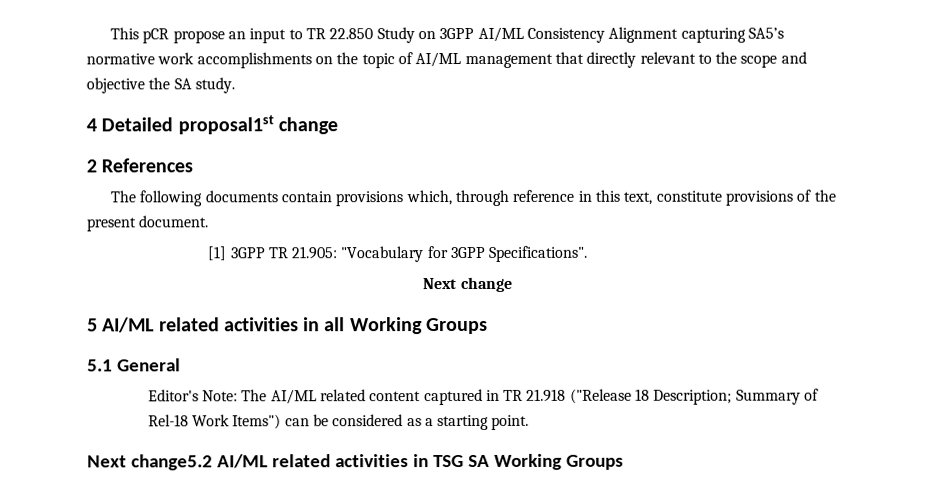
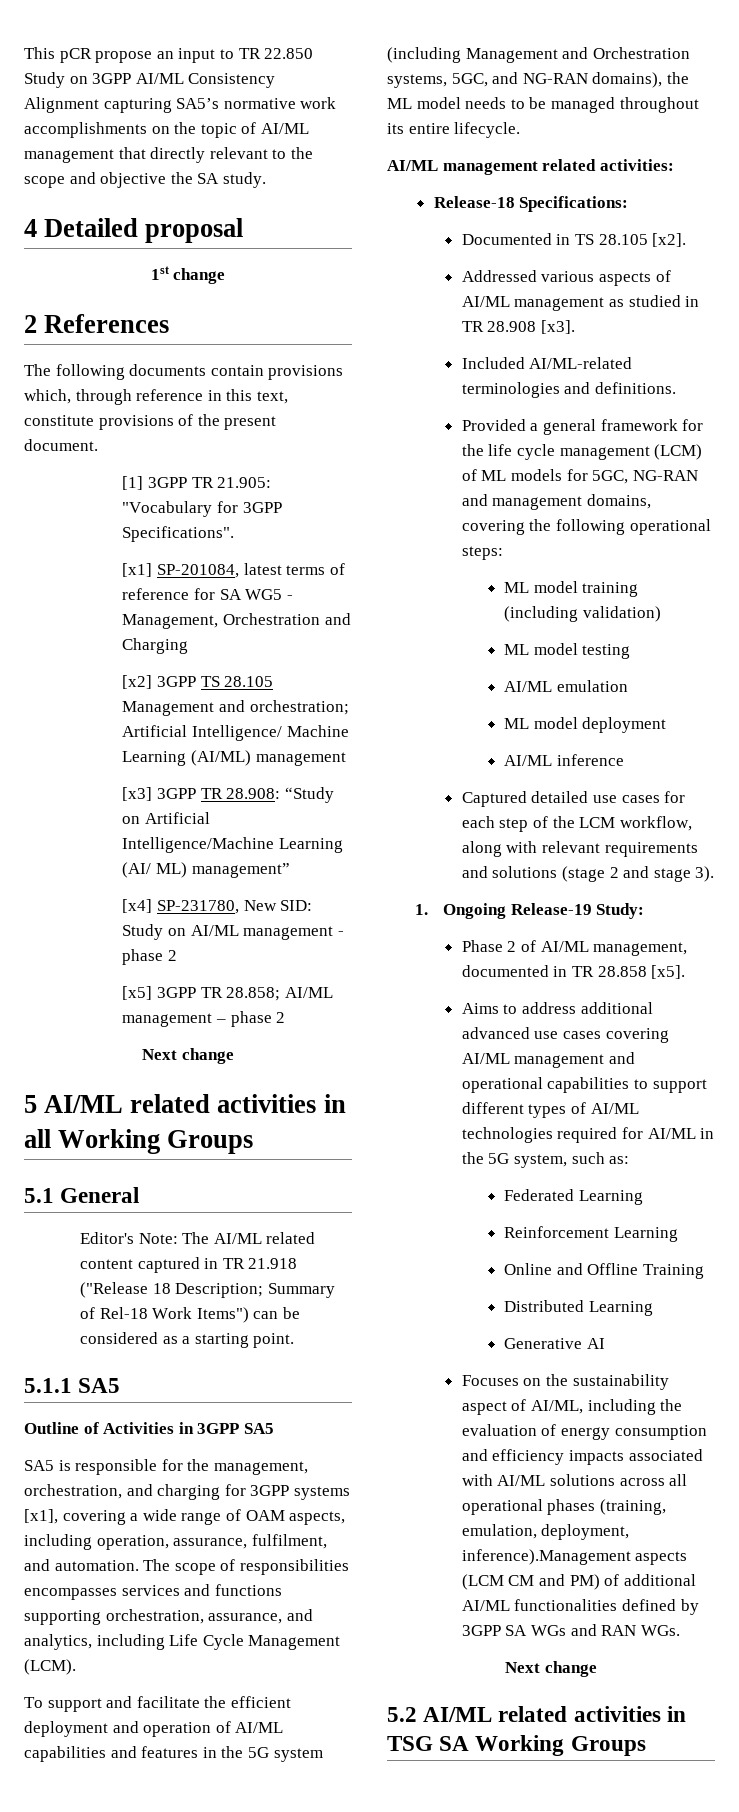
- 4 Detailed proposal1st change
+ 4 Detailed proposal
+ 1st change
+ [x1] SP-201084, latest terms of reference for SA WG5 - Management, Orchestration and Charging
+ [x2] 3GPP TS 28.105 Management and orchestration; Artificial Intelligence/ Machine Learning (AI/ML) management
+ [x3] 3GPP TR 28.908: “Study on Artificial Intelligence/Machine Learning (AI/ ML) management”
+ [x4] SP-231780, New SID: Study on AI/ML management - phase 2
+ [x5] 3GPP TR 28.858; AI/ML management – phase 2
- Next change5.2 AI/ML related activities in TSG SA Working Groups
+ 5.1.1 SA5
+ Outline of Activities in 3GPP SA5
+ SA5 is responsible for the management, orchestration, and charging for 3GPP systems [x1], covering a wide range of OAM aspects, including operation, assurance, fulfilment, and automation. The scope of responsibilities encompasses services and functions supporting orchestration, assurance, and analytics, including Life Cycle Management (LCM).
+ To support and facilitate the efficient deployment and operation of AI/ML capabilities and features in the 5G system (including Management and Orchestration systems, 5GC, and NG-RAN domains), the ML model needs to be managed throughout its entire lifecycle.
+ AI/ML management related activities:
+ Release-18 Specifications:
+ Documented in TS 28.105 [x2].
+ Addressed various aspects of AI/ML management as studied in TR 28.908 [x3].
+ Included AI/ML-related terminologies and definitions.
+ Provided a general framework for the life cycle management (LCM) of ML models for 5GC, NG-RAN and management domains, covering the following operational steps:
+ ML model training (including validation)
+ ML model testing
+ AI/ML emulation
+ ML model deployment
+ AI/ML inference
+ Captured detailed use cases for each step of the LCM workflow, along with relevant requirements and solutions (stage 2 and stage 3).
+ 1. Ongoing Release-19 Study:
+ Phase 2 of AI/ML management, documented in TR 28.858 [x5].
+ Aims to address additional advanced use cases covering AI/ML management and operational capabilities to support different types of AI/ML technologies required for AI/ML in the 5G system, such as:
+ Federated Learning
+ Reinforcement Learning
+ Online and Offline Training
+ Distributed Learning
+ Generative AI
+ Focuses on the sustainability aspect of AI/ML, including the evaluation of energy consumption and efficiency impacts associated with AI/ML solutions across all operational phases (training, emulation, deployment, inference).Management aspects (LCM CM and PM) of additional AI/ML functionalities defined by 3GPP SA WGs and RAN WGs.
+ Next change
+ 5.2 AI/ML related activities in TSG SA Working Groups

